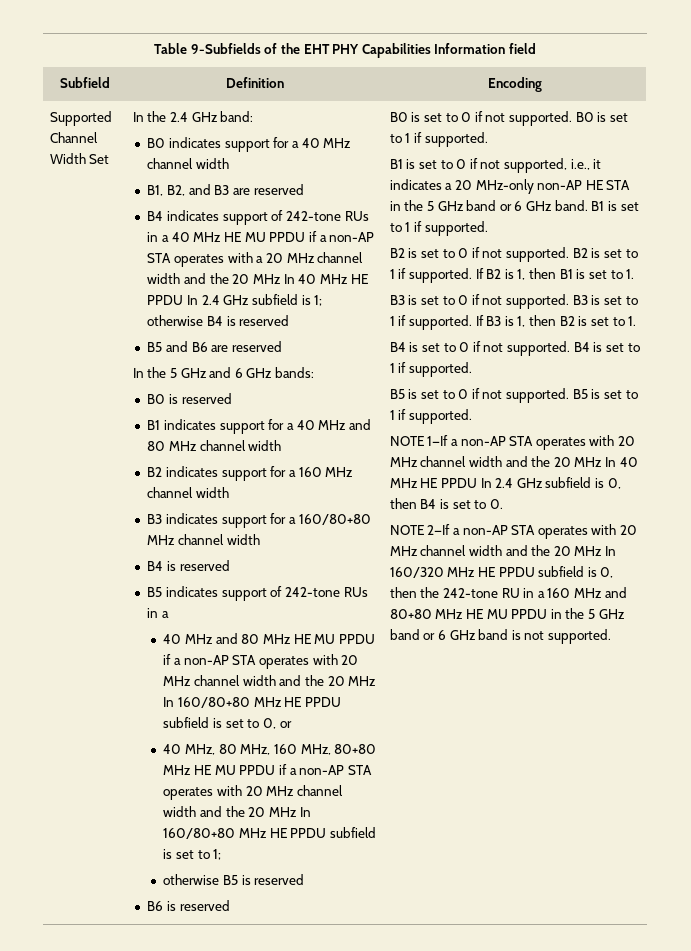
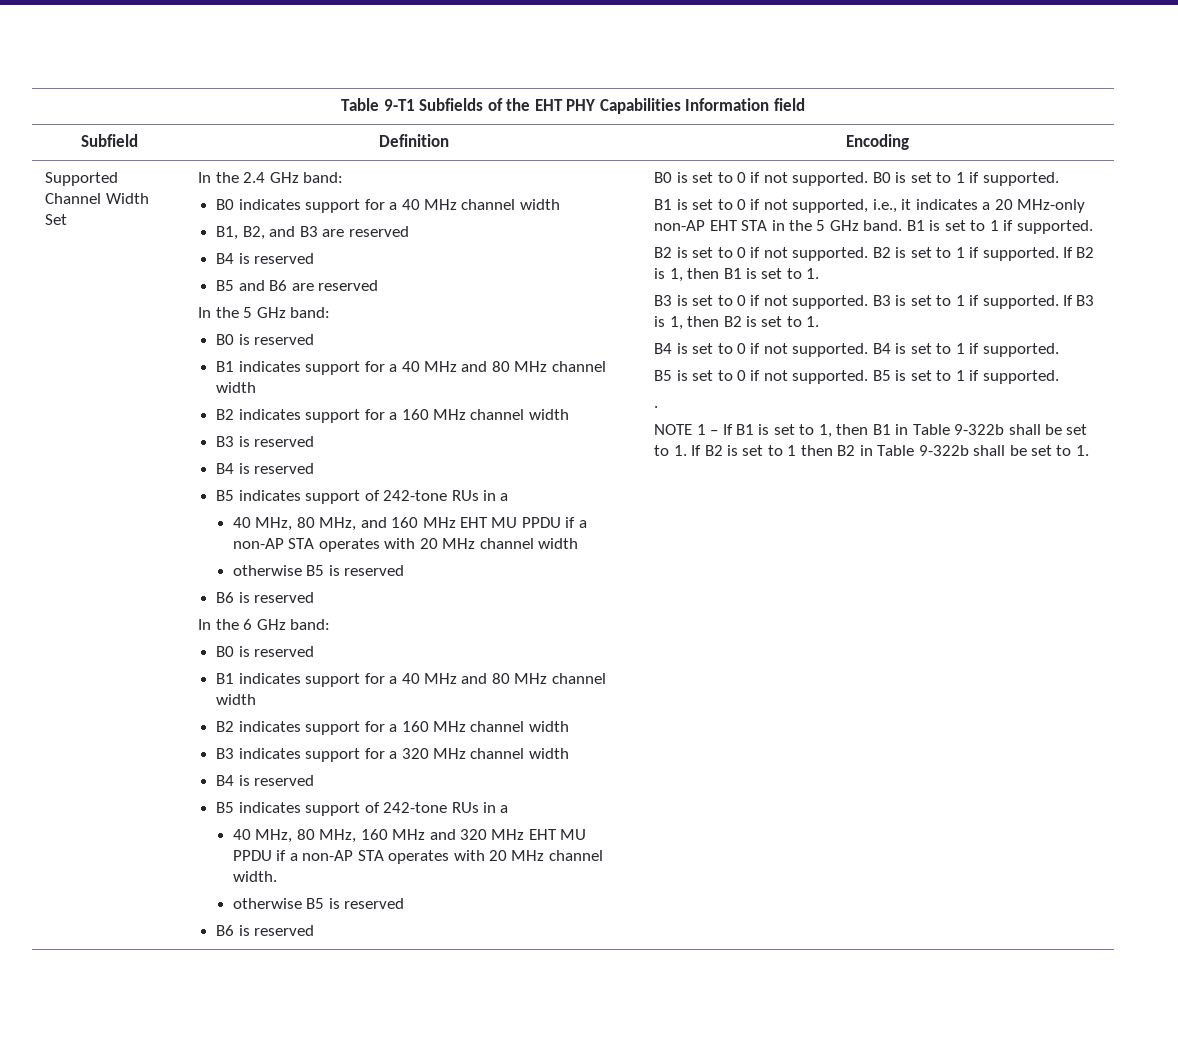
- Table 9-Subfields of the EHT PHY Capabilities Information field
+ Table 9-T1 Subfields of the EHT PHY Capabilities Information field
  B1, B2, and B3 are reserved
- B4 indicates support of 242-tone RUs in a 40 MHz HE MU PPDU if a non-AP STA operates with a 20 MHz channel width and the 20 MHz In 40 MHz HE PPDU In 2.4 GHz subfield is 1; otherwise B4 is reserved
+ B4 is reserved
- In the 5 GHz and 6 GHz bands:
+ In the 5 GHz band:
+ B0 is reserved
+ B1 indicates support for a 40 MHz and 80 MHz channel width
+ B2 indicates support for a 160 MHz channel width
+ B3 is reserved
+ B4 is reserved
+ B5 indicates support of 242-tone RUs in a
+ 40 MHz, 80 MHz, and 160 MHz EHT MU PPDU if a non-AP STA operates with 20 MHz channel width
+ otherwise B5 is reserved
+ B6 is reserved
+ In the 6 GHz band:
- B3 indicates support for a 160/80+80 MHz channel width
+ B3 indicates support for a 320 MHz channel width
- 40 MHz and 80 MHz HE MU PPDU if a non-AP STA operates with 20 MHz channel width and the 20 MHz In 160/80+80 MHz HE PPDU subfield is set to 0, or
- 40 MHz, 80 MHz, 160 MHz, 80+80 MHz HE MU PPDU if a non-AP STA operates with 20 MHz channel width and the 20 MHz In 160/80+80 MHz HE PPDU subfield is set to 1;
+ 40 MHz, 80 MHz, 160 MHz and 320 MHz EHT MU PPDU if a non-AP STA operates with 20 MHz channel width.
- B1 is set to 0 if not supported, i.e., it indicates a 20 MHz-only non-AP HE STA in the 5 GHz band or 6 GHz band.
+ B1 is set to 0 if not supported, i.e., it indicates a 20 MHz-only non-AP EHT STA in the 5 GHz band.
- NOTE 1—If a non-AP STA operates with 20 MHz channel width and the 20 MHz In 40 MHz HE PPDU In 2.4 GHz subfield is 0, then B4 is set to 0.
- NOTE 2—If a non-AP STA operates with 20 MHz channel width and the 20 MHz In 160/320 MHz HE PPDU subfield is 0, then the 242-tone RU in a 160 MHz and 80+80 MHz HE MU PPDU in the 5 GHz band or 6 GHz band is not supported.
+ .
+ NOTE 1 – If B1 is set to 1, then B1 in Table 9-322b shall be set to 1. If B2 is set to 1 then B2 in Table 9-322b shall be set to 1.

